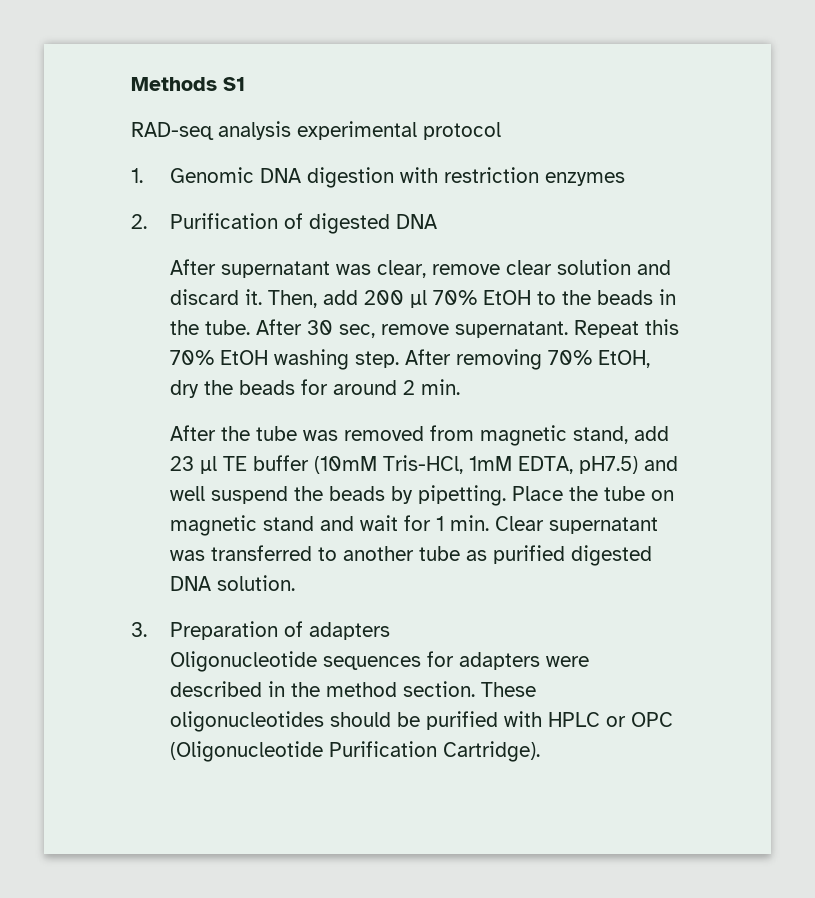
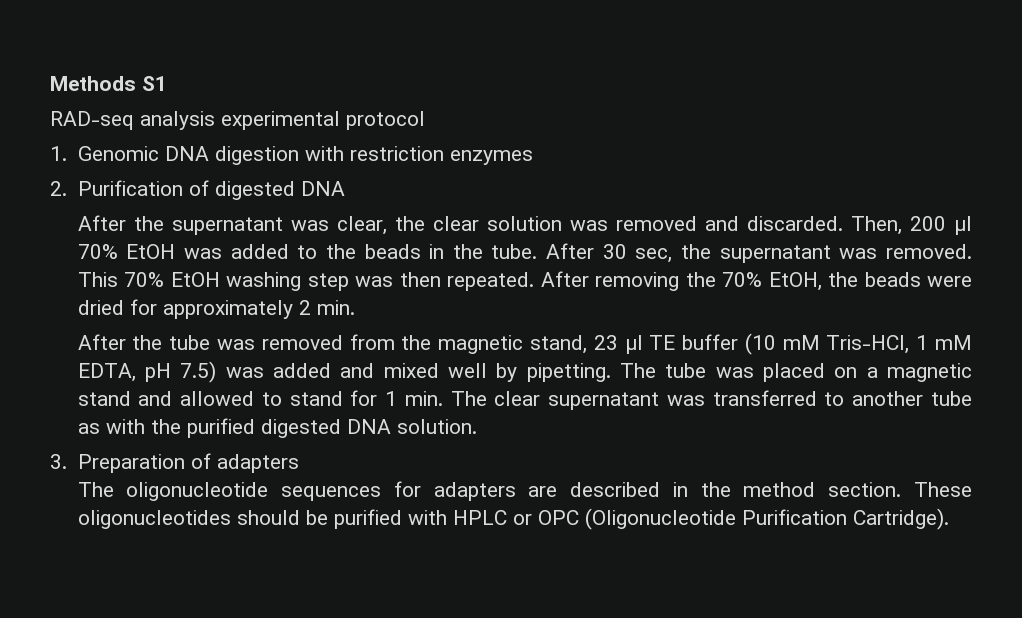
- After supernatant was clear, remove clear solution and discard it. Then, add 200 µl 70% EtOH to the beads in the tube.
+ After the supernatant was clear, the clear solution was removed and discarded. Then, 200 µl 70% EtOH was added to the beads in the tube.
- After 30 sec, remove supernatant. Repeat this 70% EtOH washing step.
+ After 30 sec, the supernatant was removed. This 70% EtOH washing step was then repeated.
- After removing 70% EtOH, dry the beads for around 2 min.
+ After removing the 70% EtOH, the beads were dried for approximately 2 min.
- After the tube was removed from magnetic stand, add 23 µl TE buffer (10mM Tris-HCl, 1mM EDTA, pH7.5) and well suspend the beads by pipetting. Place the tube on magnetic stand and wait for 1 min. Clear supernatant was transferred to another tube as purified digested DNA solution.
+ After the tube was removed from the magnetic stand, 23 µl TE buffer (10 mM Tris-HCl, 1 mM EDTA, pH 7.5) was added and mixed well by pipetting. The tube was placed on a magnetic stand and allowed to stand for 1 min. The clear supernatant was transferred to another tube as with the purified digested DNA solution.
- Oligonucleotide sequences for adapters were described in the method section.
+ The oligonucleotide sequences for adapters are described in the method section.

